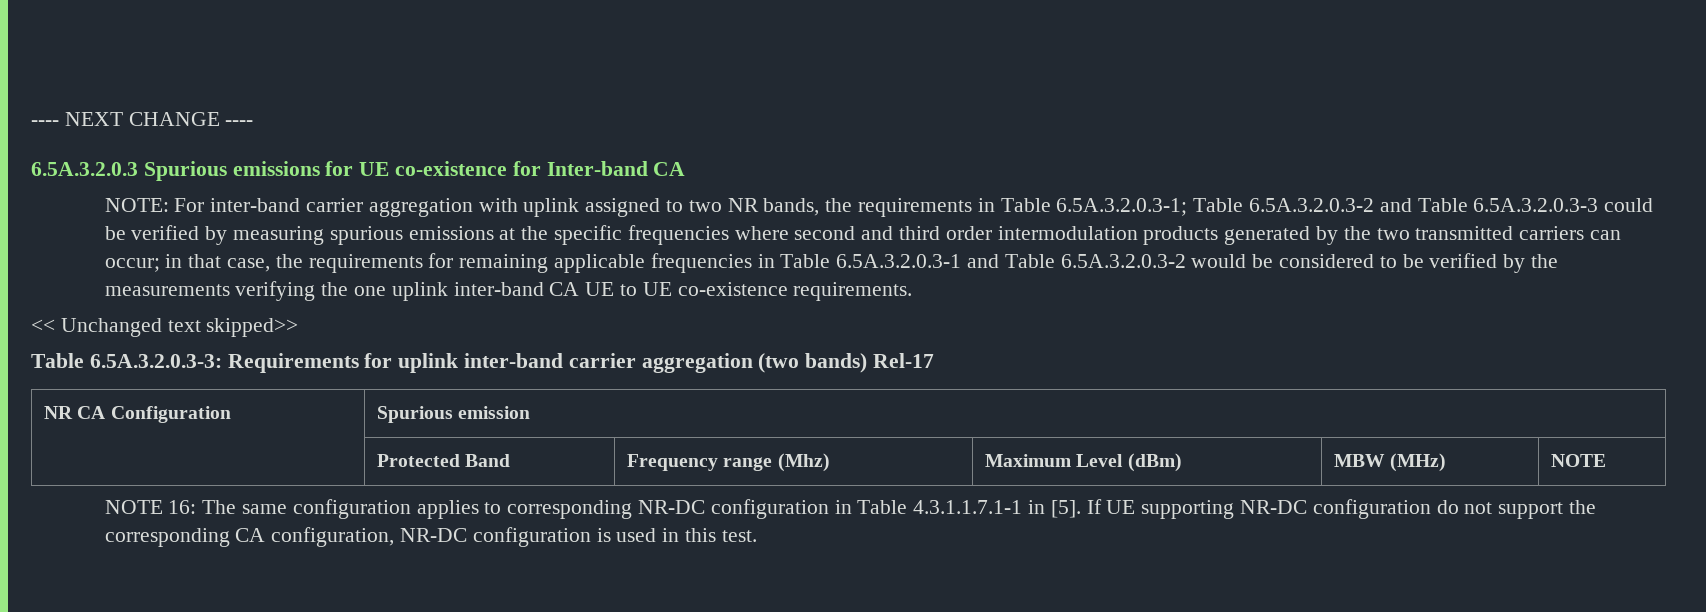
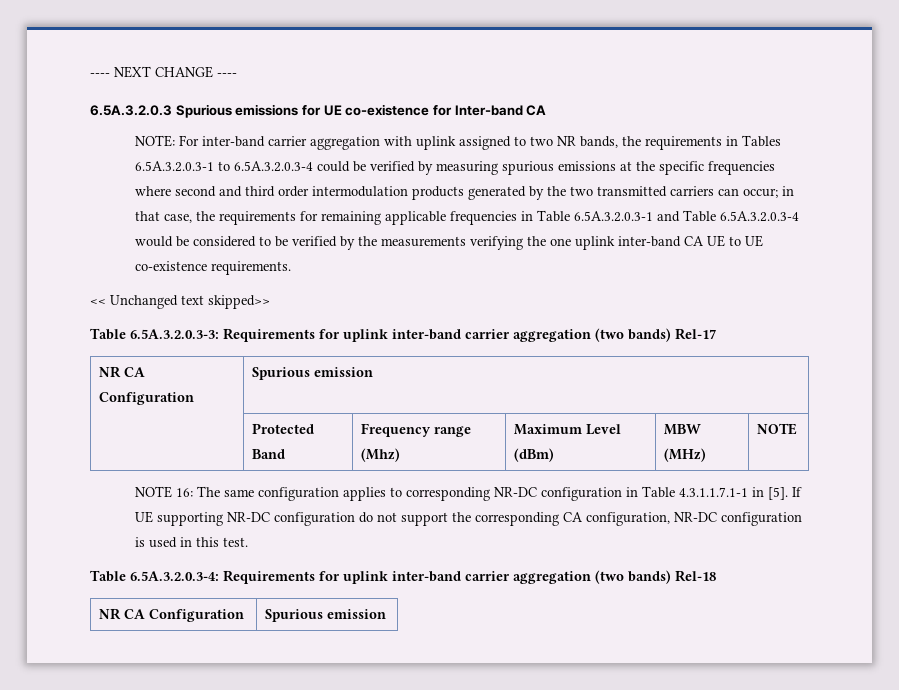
- For inter-band carrier aggregation with uplink assigned to two NR bands, the requirements in Table 6.5A.3.2.0.3-1; Table 6.5A.3.2.0.3-2 and Table 6.5A.3.2.0.3-3 could be verified by measuring spurious emissions at the specific frequencies where second and third order intermodulation products generated by the two transmitted carriers can occur;
+ For inter-band carrier aggregation with uplink assigned to two NR bands, the requirements in Tables 6.5A.3.2.0.3-1 to 6.5A.3.2.0.3-4 could be verified by measuring spurious emissions at the specific frequencies where second and third order intermodulation products generated by the two transmitted carriers can occur;
- in that case, the requirements for remaining applicable frequencies in Table 6.5A.3.2.0.3-1 and Table 6.5A.3.2.0.3-2 would be considered to be verified by the measurements verifying the one uplink inter-band CA UE to UE co-existence requirements.
+ in that case, the requirements for remaining applicable frequencies in Table 6.5A.3.2.0.3-1 and Table 6.5A.3.2.0.3-4 would be considered to be verified by the measurements verifying the one uplink inter-band CA UE to UE co-existence requirements.
+ Table 6.5A.3.2.0.3-4: Requirements for uplink inter-band carrier aggregation (two bands) Rel-18
+ NR CA Configuration | Spurious emission

